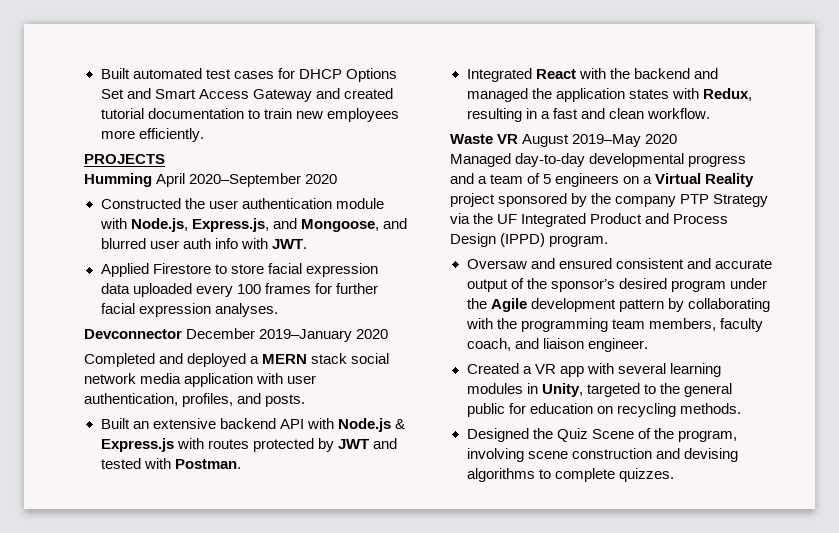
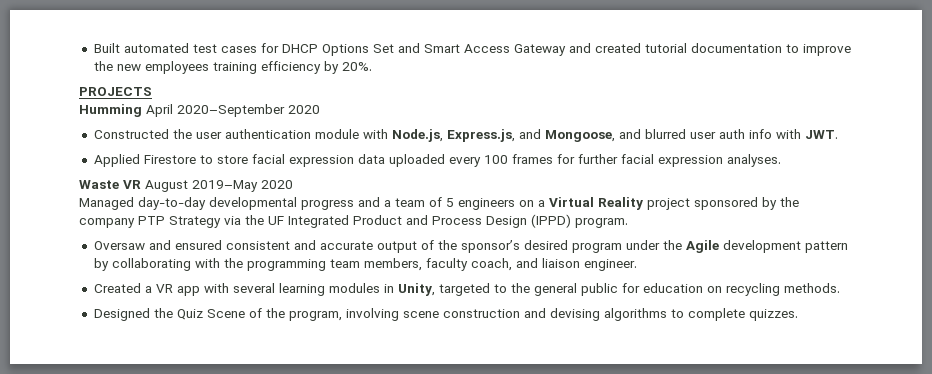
- Built automated test cases for DHCP Options Set and Smart Access Gateway and created tutorial documentation to train new employees more efficiently.
+ Built automated test cases for DHCP Options Set and Smart Access Gateway and created tutorial documentation to improve the new employees training efficiency by 20%.
- Devconnector December 2019–January 2020
- Completed and deployed a MERN stack social network media application with user authentication, profiles, and posts.
- Built an extensive backend API with Node.js & Express.js with routes protected by JWT and tested with Postman.
- Integrated React with the backend and managed the application states with Redux, resulting in a fast and clean workflow.

